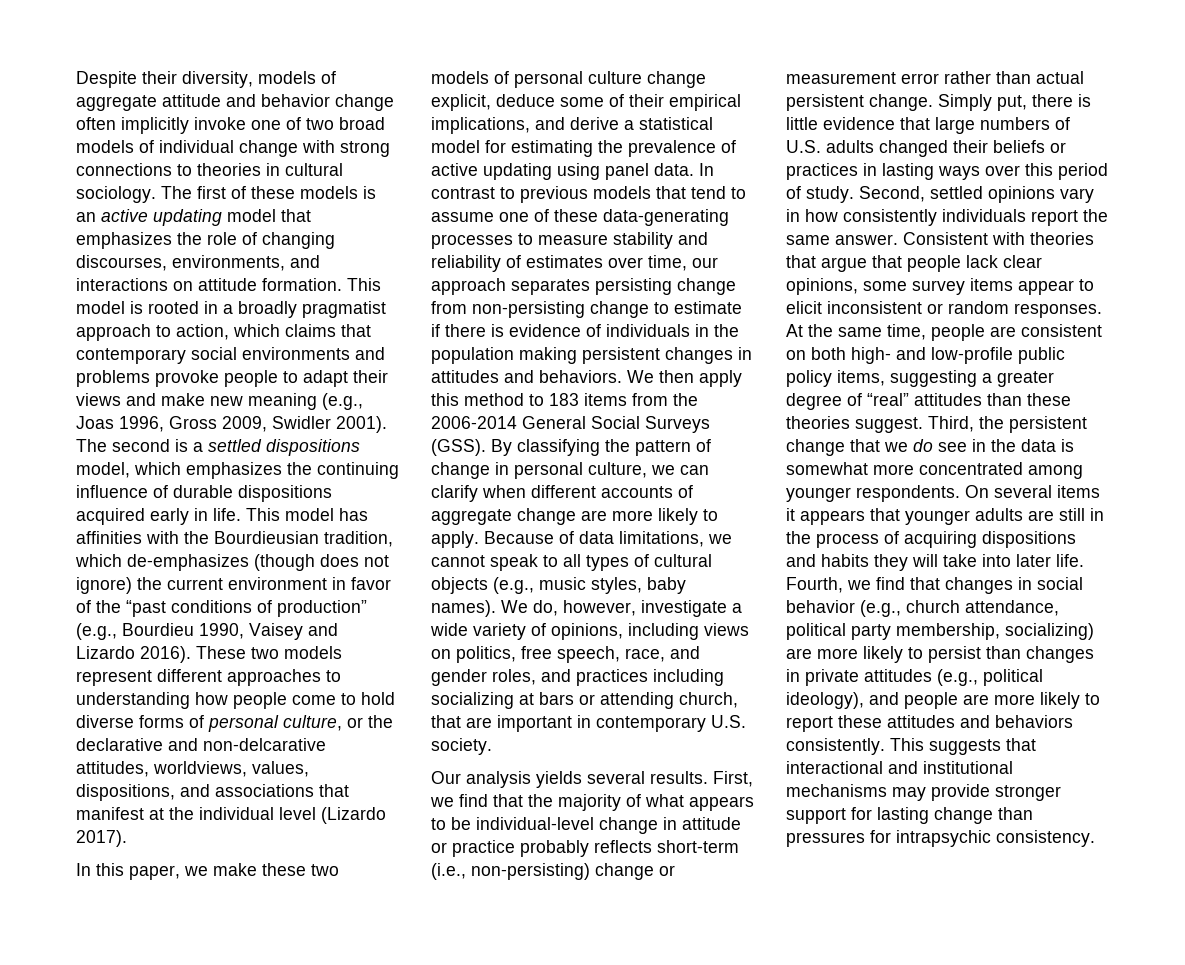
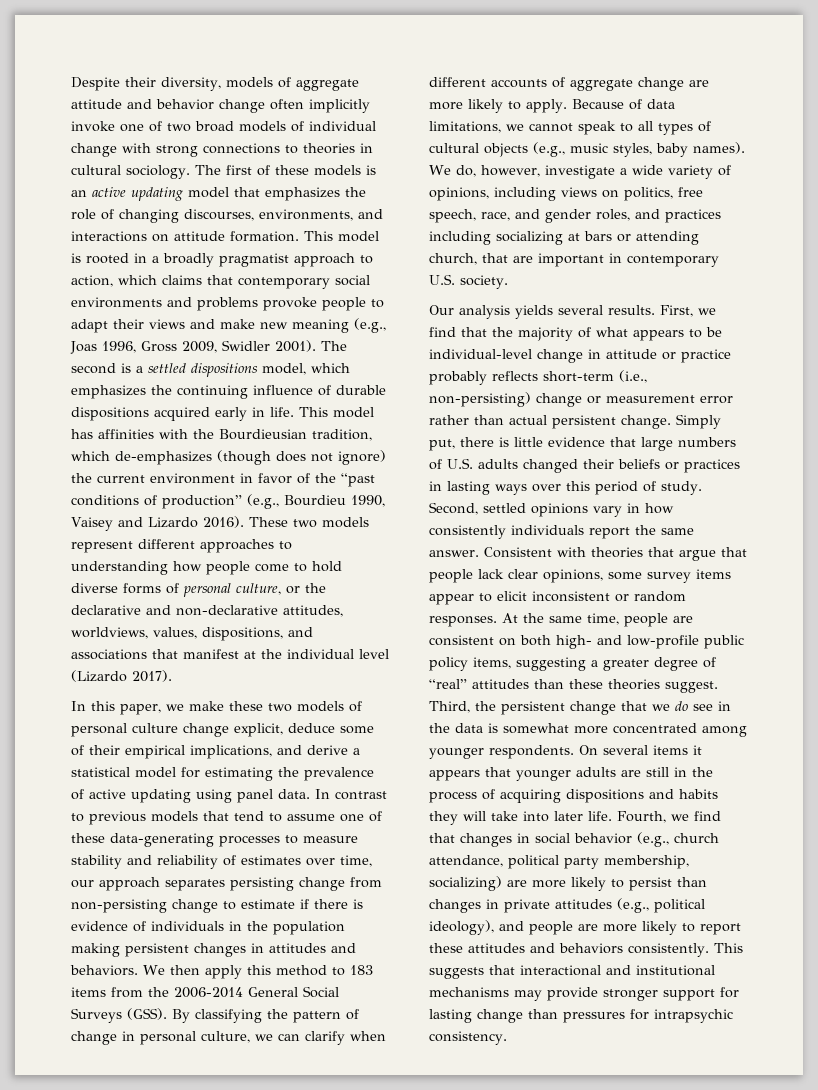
- These two models represent different approaches to understanding how people come to hold diverse forms of personal culture, or the declarative and non-delcarative attitudes, worldviews, values, dispositions, and associations that manifest at the individual level (Lizardo 2017).
+ These two models represent different approaches to understanding how people come to hold diverse forms of personal culture, or the declarative and non-declarative attitudes, worldviews, values, dispositions, and associations that manifest at the individual level (Lizardo 2017).

